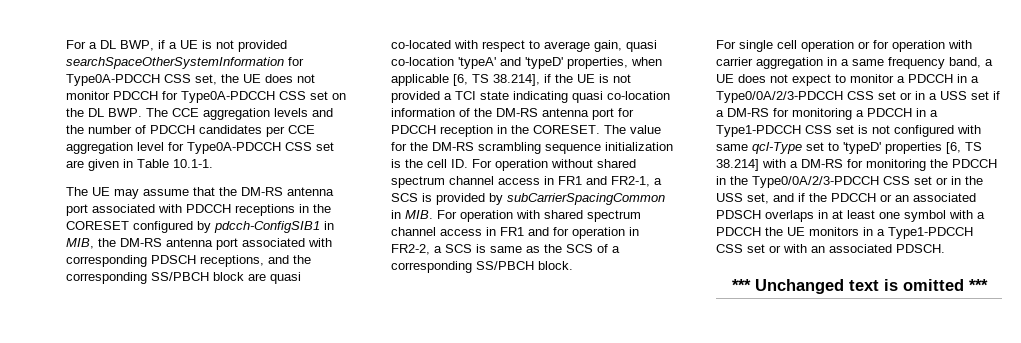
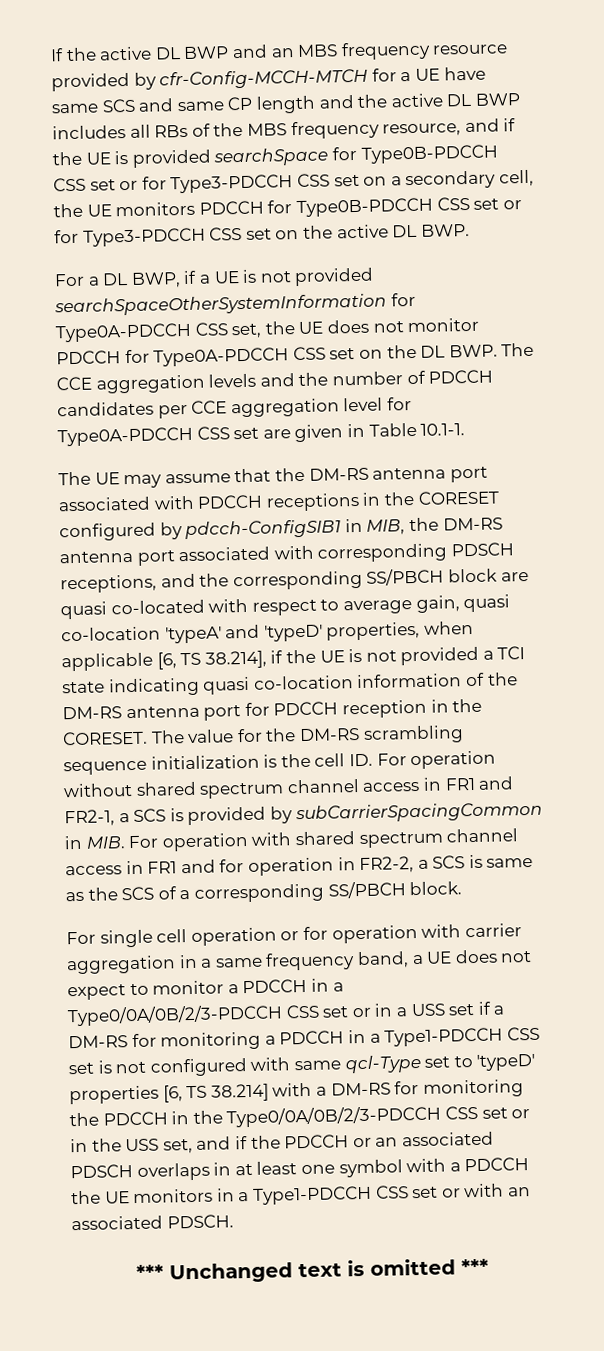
+ If the active DL BWP and an MBS frequency resource provided by cfr-Config-MCCH-MTCH for a UE have same SCS and same CP length and the active DL BWP includes all RBs of the MBS frequency resource, and if the UE is provided searchSpace for Type0B-PDCCH CSS set or for Type3-PDCCH CSS set on a secondary cell, the UE monitors PDCCH for Type0B-PDCCH CSS set or for Type3-PDCCH CSS set on the active DL BWP.
- For single cell operation or for operation with carrier aggregation in a same frequency band, a UE does not expect to monitor a PDCCH in a Type0/0A/2/3-PDCCH CSS set or in a USS set if a DM-RS for monitoring a PDCCH in a Type1-PDCCH CSS set is not configured with same qcl-Type set to 'typeD' properties [6, TS 38.214] with a DM-RS for monitoring the PDCCH in the Type0/0A/2/3-PDCCH CSS set or in the USS set, and if the PDCCH or an associated PDSCH overlaps in at least one symbol with a PDCCH the UE monitors in a Type1-PDCCH CSS set or with an associated PDSCH.
+ For single cell operation or for operation with carrier aggregation in a same frequency band, a UE does not expect to monitor a PDCCH in a Type0/0A/0B/2/3-PDCCH CSS set or in a USS set if a DM-RS for monitoring a PDCCH in a Type1-PDCCH CSS set is not configured with same qcl-Type set to 'typeD' properties [6, TS 38.214] with a DM-RS for monitoring the PDCCH in the Type0/0A/0B/2/3-PDCCH CSS set or in the USS set, and if the PDCCH or an associated PDSCH overlaps in at least one symbol with a PDCCH the UE monitors in a Type1-PDCCH CSS set or with an associated PDSCH.

